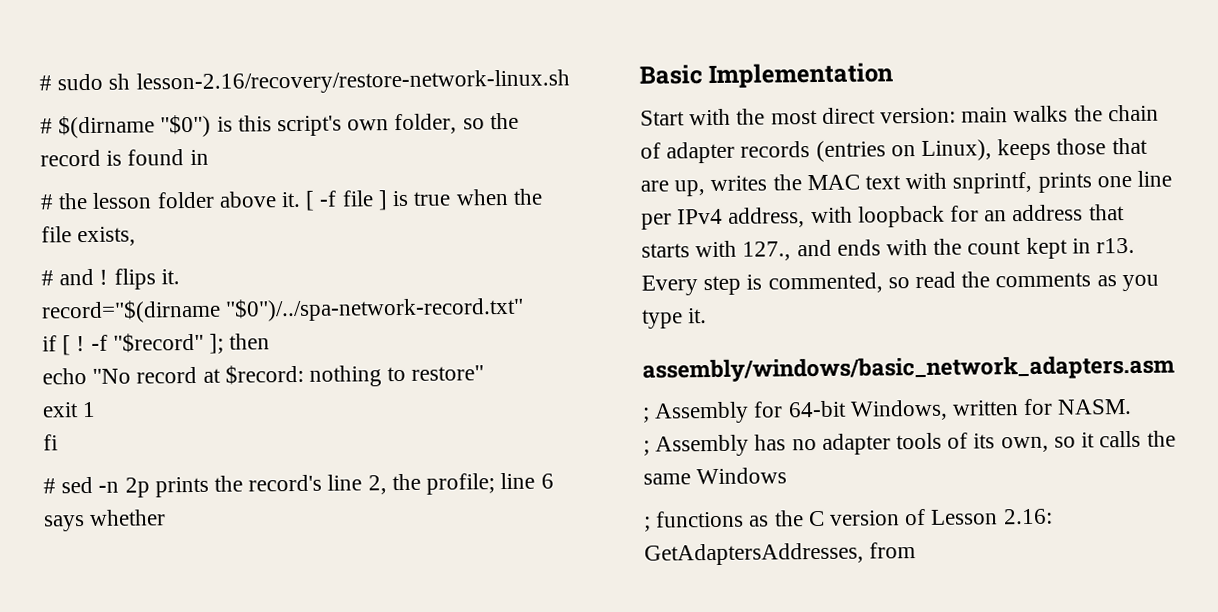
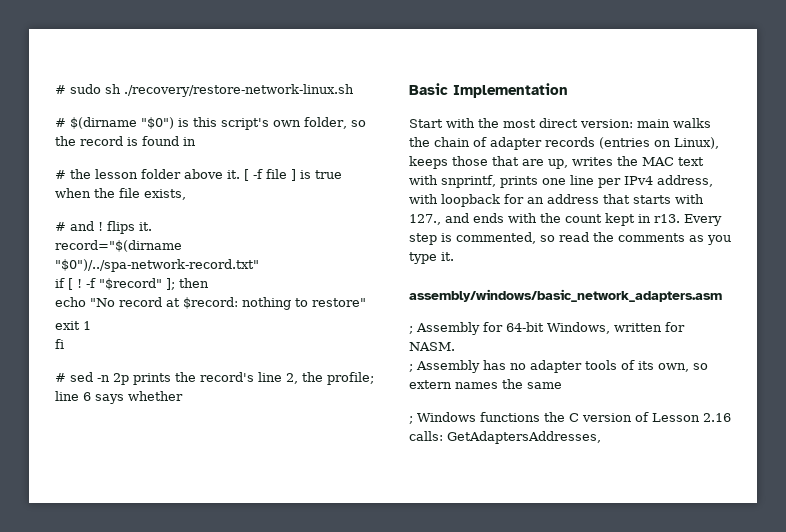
- # sudo sh lesson-2.16/recovery/restore-network-linux.sh
+ # sudo sh ./recovery/restore-network-linux.sh
- ; Assembly has no adapter tools of its own, so it calls the same Windows
- ; functions as the C version of Lesson 2.16: GetAdaptersAddresses, from
+ ; Assembly has no adapter tools of its own, so extern names the same
+ ; Windows functions the C version of Lesson 2.16 calls: GetAdaptersAddresses,

